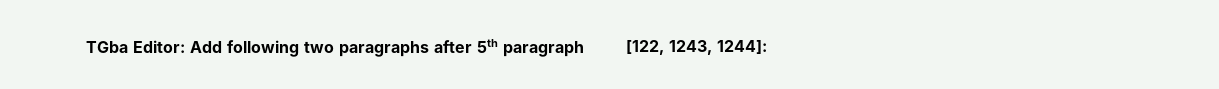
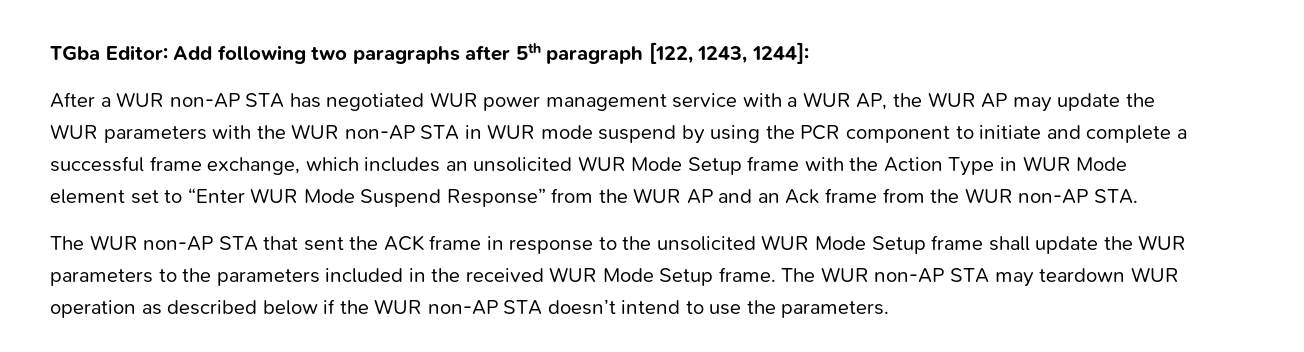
+ After a WUR non-AP STA has negotiated WUR power management service with a WUR AP, the WUR AP may update the WUR parameters with the WUR non-AP STA in WUR mode suspend by using the PCR component to initiate and complete a successful frame exchange, which includes an unsolicited WUR Mode Setup frame with the Action Type in WUR Mode element set to “Enter WUR Mode Suspend Response” from the WUR AP and an Ack frame from the WUR non-AP STA.
+ The WUR non-AP STA that sent the ACK frame in response to the unsolicited WUR Mode Setup frame shall update the WUR parameters to the parameters included in the received WUR Mode Setup frame. The WUR non-AP STA may teardown WUR operation as described below if the WUR non-AP STA doesn’t intend to use the parameters.

